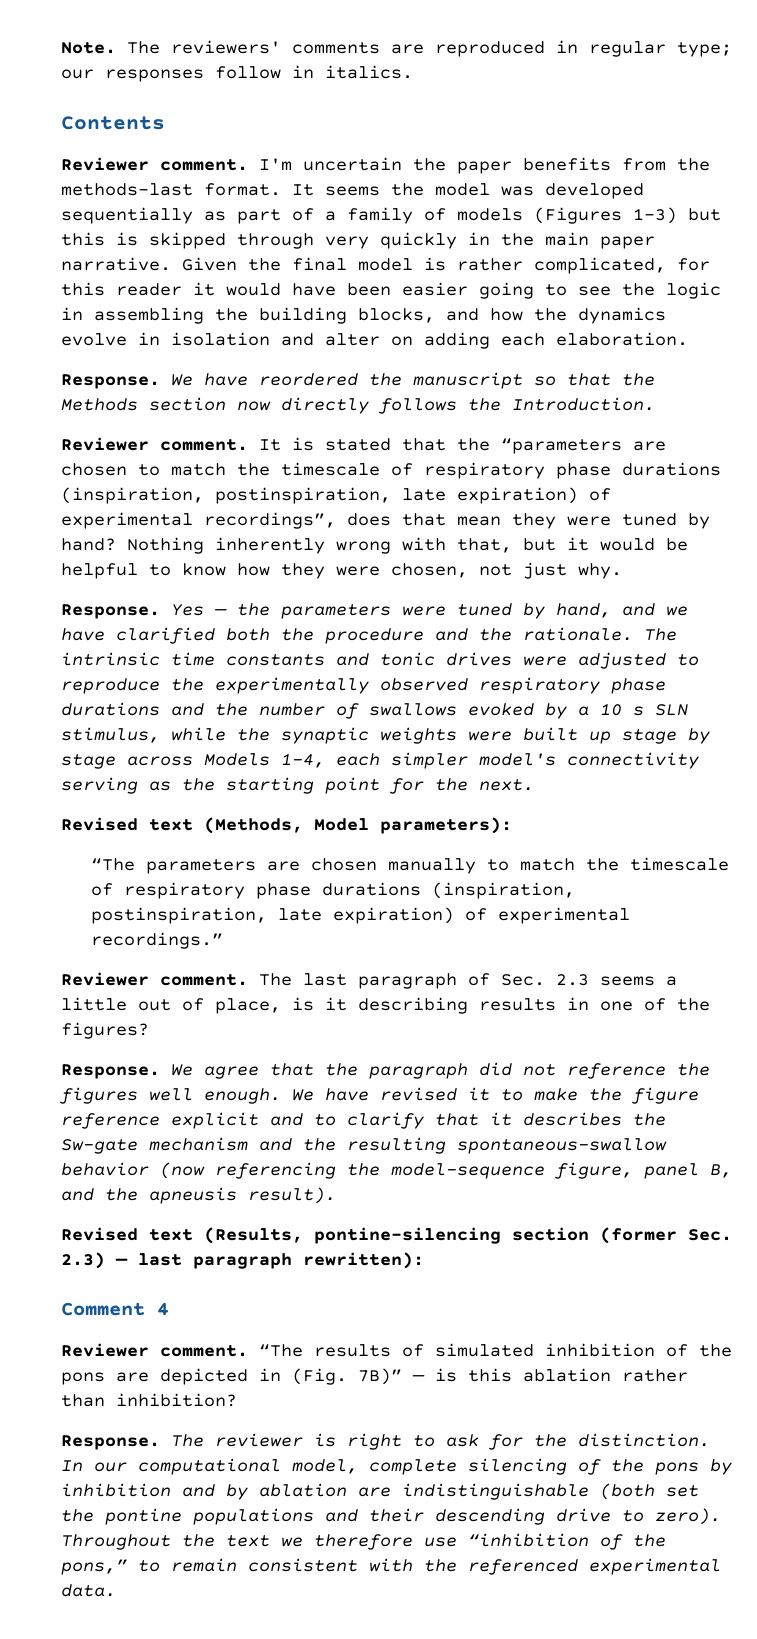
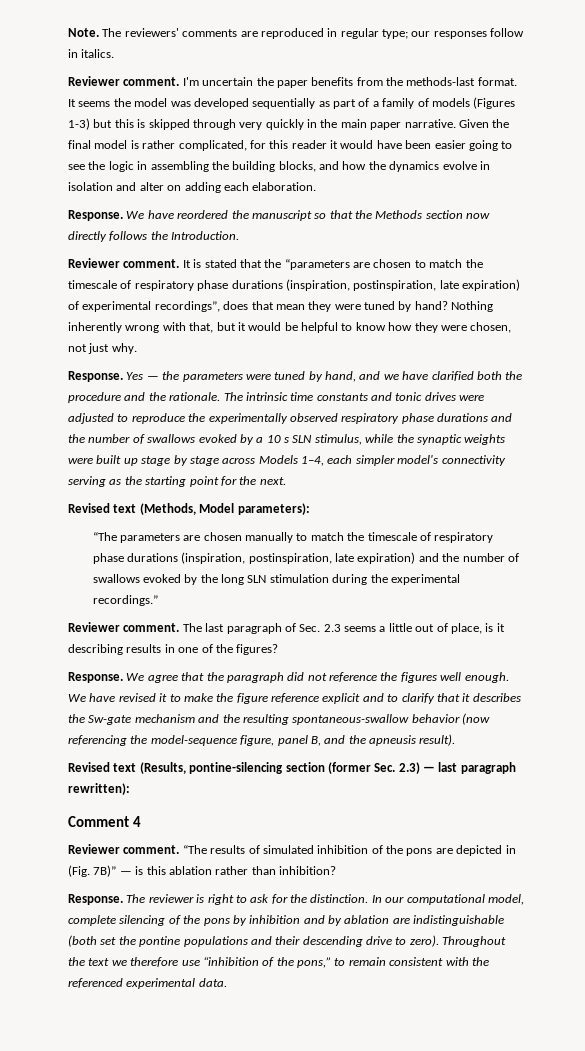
- Contents
- “The parameters are chosen manually to match the timescale of respiratory phase durations (inspiration, postinspiration, late expiration) of experimental recordings.”
+ “The parameters are chosen manually to match the timescale of respiratory phase durations (inspiration, postinspiration, late expiration) and the number of swallows evoked by the long SLN stimulation during the experimental recordings.”

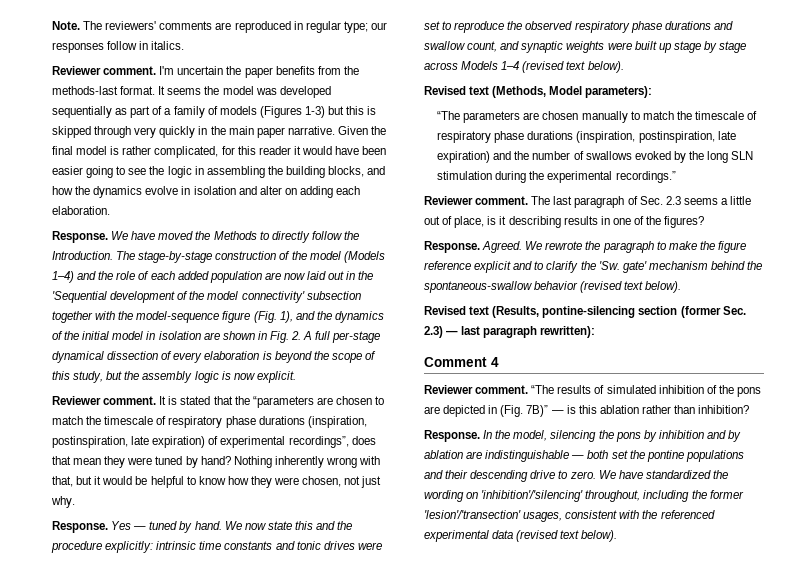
- We have reordered the manuscript so that the Methods section now directly follows the Introduction.
+ We have moved the Methods to directly follow the Introduction. The stage-by-stage construction of the model (Models 1–4) and the role of each added population are now laid out in the 'Sequential development of the model connectivity' subsection together with the model-sequence figure (Fig. 1), and the dynamics of the initial model in isolation are shown in Fig. 2. A full per-stage dynamical dissection of every elaboration is beyond the scope of this study, but the assembly logic is now explicit.
- Yes — the parameters were tuned by hand, and we have clarified both the procedure and the rationale. The intrinsic time constants and tonic drives were adjusted to reproduce the experimentally observed respiratory phase durations and the number of swallows evoked by a 10 s SLN stimulus, while the synaptic weights were built up stage by stage across Models 1–4, each simpler model's connectivity serving as the starting point for the next.
+ Yes — tuned by hand. We now state this and the procedure explicitly: intrinsic time constants and tonic drives were set to reproduce the observed respiratory phase durations and swallow count, and synaptic weights were built up stage by stage across Models 1–4 (revised text below).
- We agree that the paragraph did not reference the figures well enough. We have revised it to make the figure reference explicit and to clarify that it describes the Sw-gate mechanism and the resulting spontaneous-swallow behavior (now referencing the model-sequence figure, panel B, and the apneusis result).
+ Agreed. We rewrote the paragraph to make the figure reference explicit and to clarify the 'Sw. gate' mechanism behind the spontaneous-swallow behavior (revised text below).
- The reviewer is right to ask for the distinction. In our computational model, complete silencing of the pons by inhibition and by ablation are indistinguishable (both set the pontine populations and their descending drive to zero). Throughout the text we therefore use “inhibition of the pons,” to remain consistent with the referenced experimental data.
+ In the model, silencing the pons by inhibition and by ablation are indistinguishable — both set the pontine populations and their descending drive to zero. We have standardized the wording on 'inhibition'/'silencing' throughout, including the former 'lesion'/'transection' usages, consistent with the referenced experimental data (revised text below).

